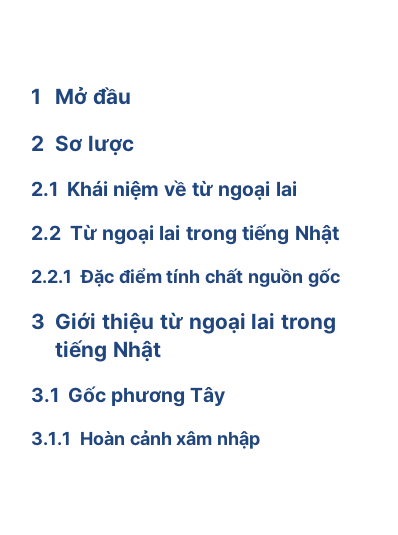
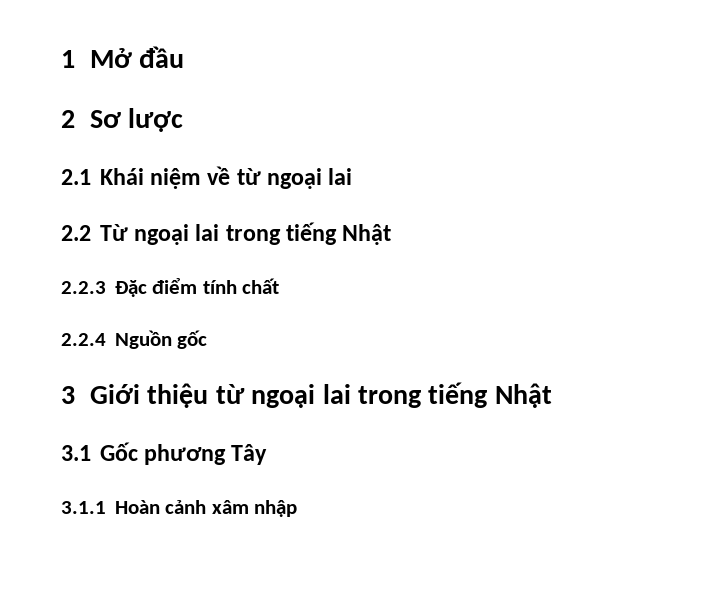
- 2.2.1 Đặc điểm tính chất nguồn gốc
+ 2.2.3 Đặc điểm tính chất
+ 2.2.4 Nguồn gốc

